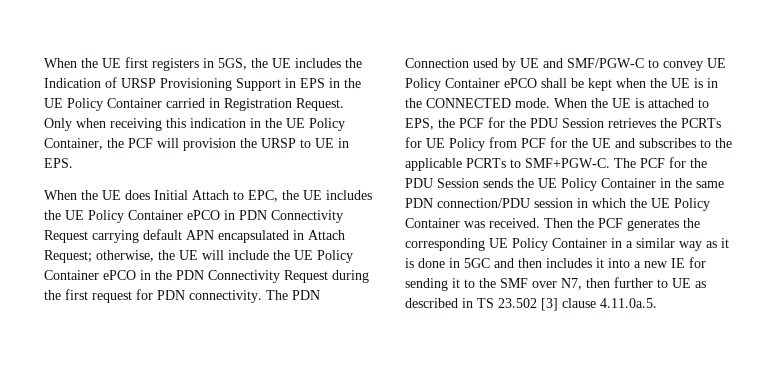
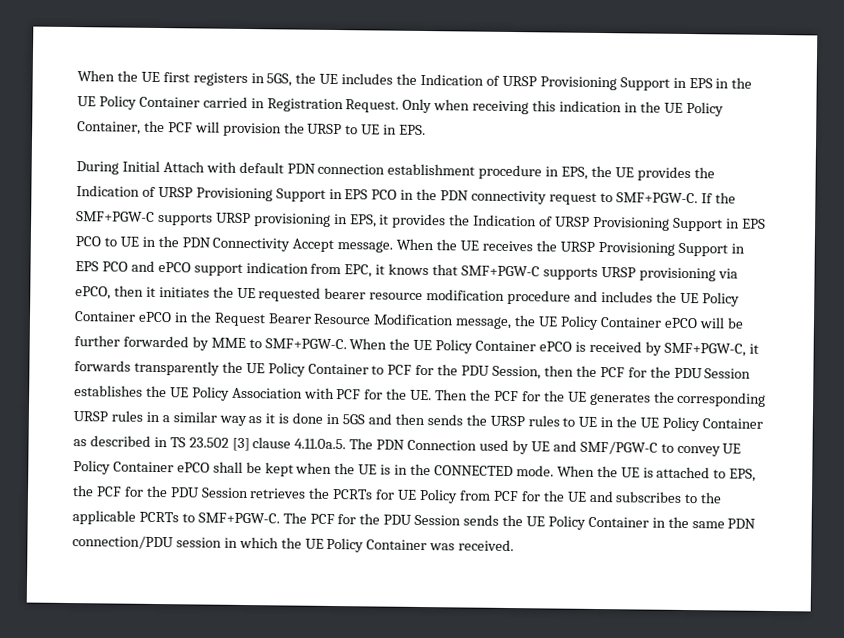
- When the UE does Initial Attach to EPC, the UE includes the UE Policy Container ePCO in PDN Connectivity Request carrying default APN encapsulated in Attach Request; otherwise, the UE will include the UE Policy Container ePCO in the PDN Connectivity Request during the first request for PDN connectivity. The PDN Connection used by UE and SMF/PGW-C to convey UE Policy Container ePCO shall be kept when the UE is in the CONNECTED mode.
+ During Initial Attach with default PDN connection establishment procedure in EPS, the UE provides the Indication of URSP Provisioning Support in EPS PCO in the PDN connectivity request to SMF+PGW-C. If the SMF+PGW-C supports URSP provisioning in EPS, it provides the Indication of URSP Provisioning Support in EPS PCO to UE in the PDN Connectivity Accept message. When the UE receives the URSP Provisioning Support in EPS PCO and ePCO support indication from EPC, it knows that SMF+PGW-C supports URSP provisioning via ePCO, then it initiates the UE requested bearer resource modification procedure and includes the UE Policy Container ePCO in the Request Bearer Resource Modification message, the UE Policy Container ePCO will be further forwarded by MME to SMF+PGW-C. When the UE Policy Container ePCO is received by SMF+PGW-C, it forwards transparently the UE Policy Container to PCF for the PDU Session, then the PCF for the PDU Session establishes the UE Policy Association with PCF for the UE. Then the PCF for the UE generates the corresponding URSP rules in a similar way as it is done in 5GS and then sends the URSP rules to UE in the UE Policy Container as described in TS 23.502 [3] clause 4.11.0a.5. The PDN Connection used by UE and SMF/PGW-C to convey UE Policy Container ePCO shall be kept when the UE is in the CONNECTED mode.
- Then the PCF generates the corresponding UE Policy Container in a similar way as it is done in 5GC and then includes it into a new IE for sending it to the SMF over N7, then further to UE as described in TS 23.502 [3] clause 4.11.0a.5.

